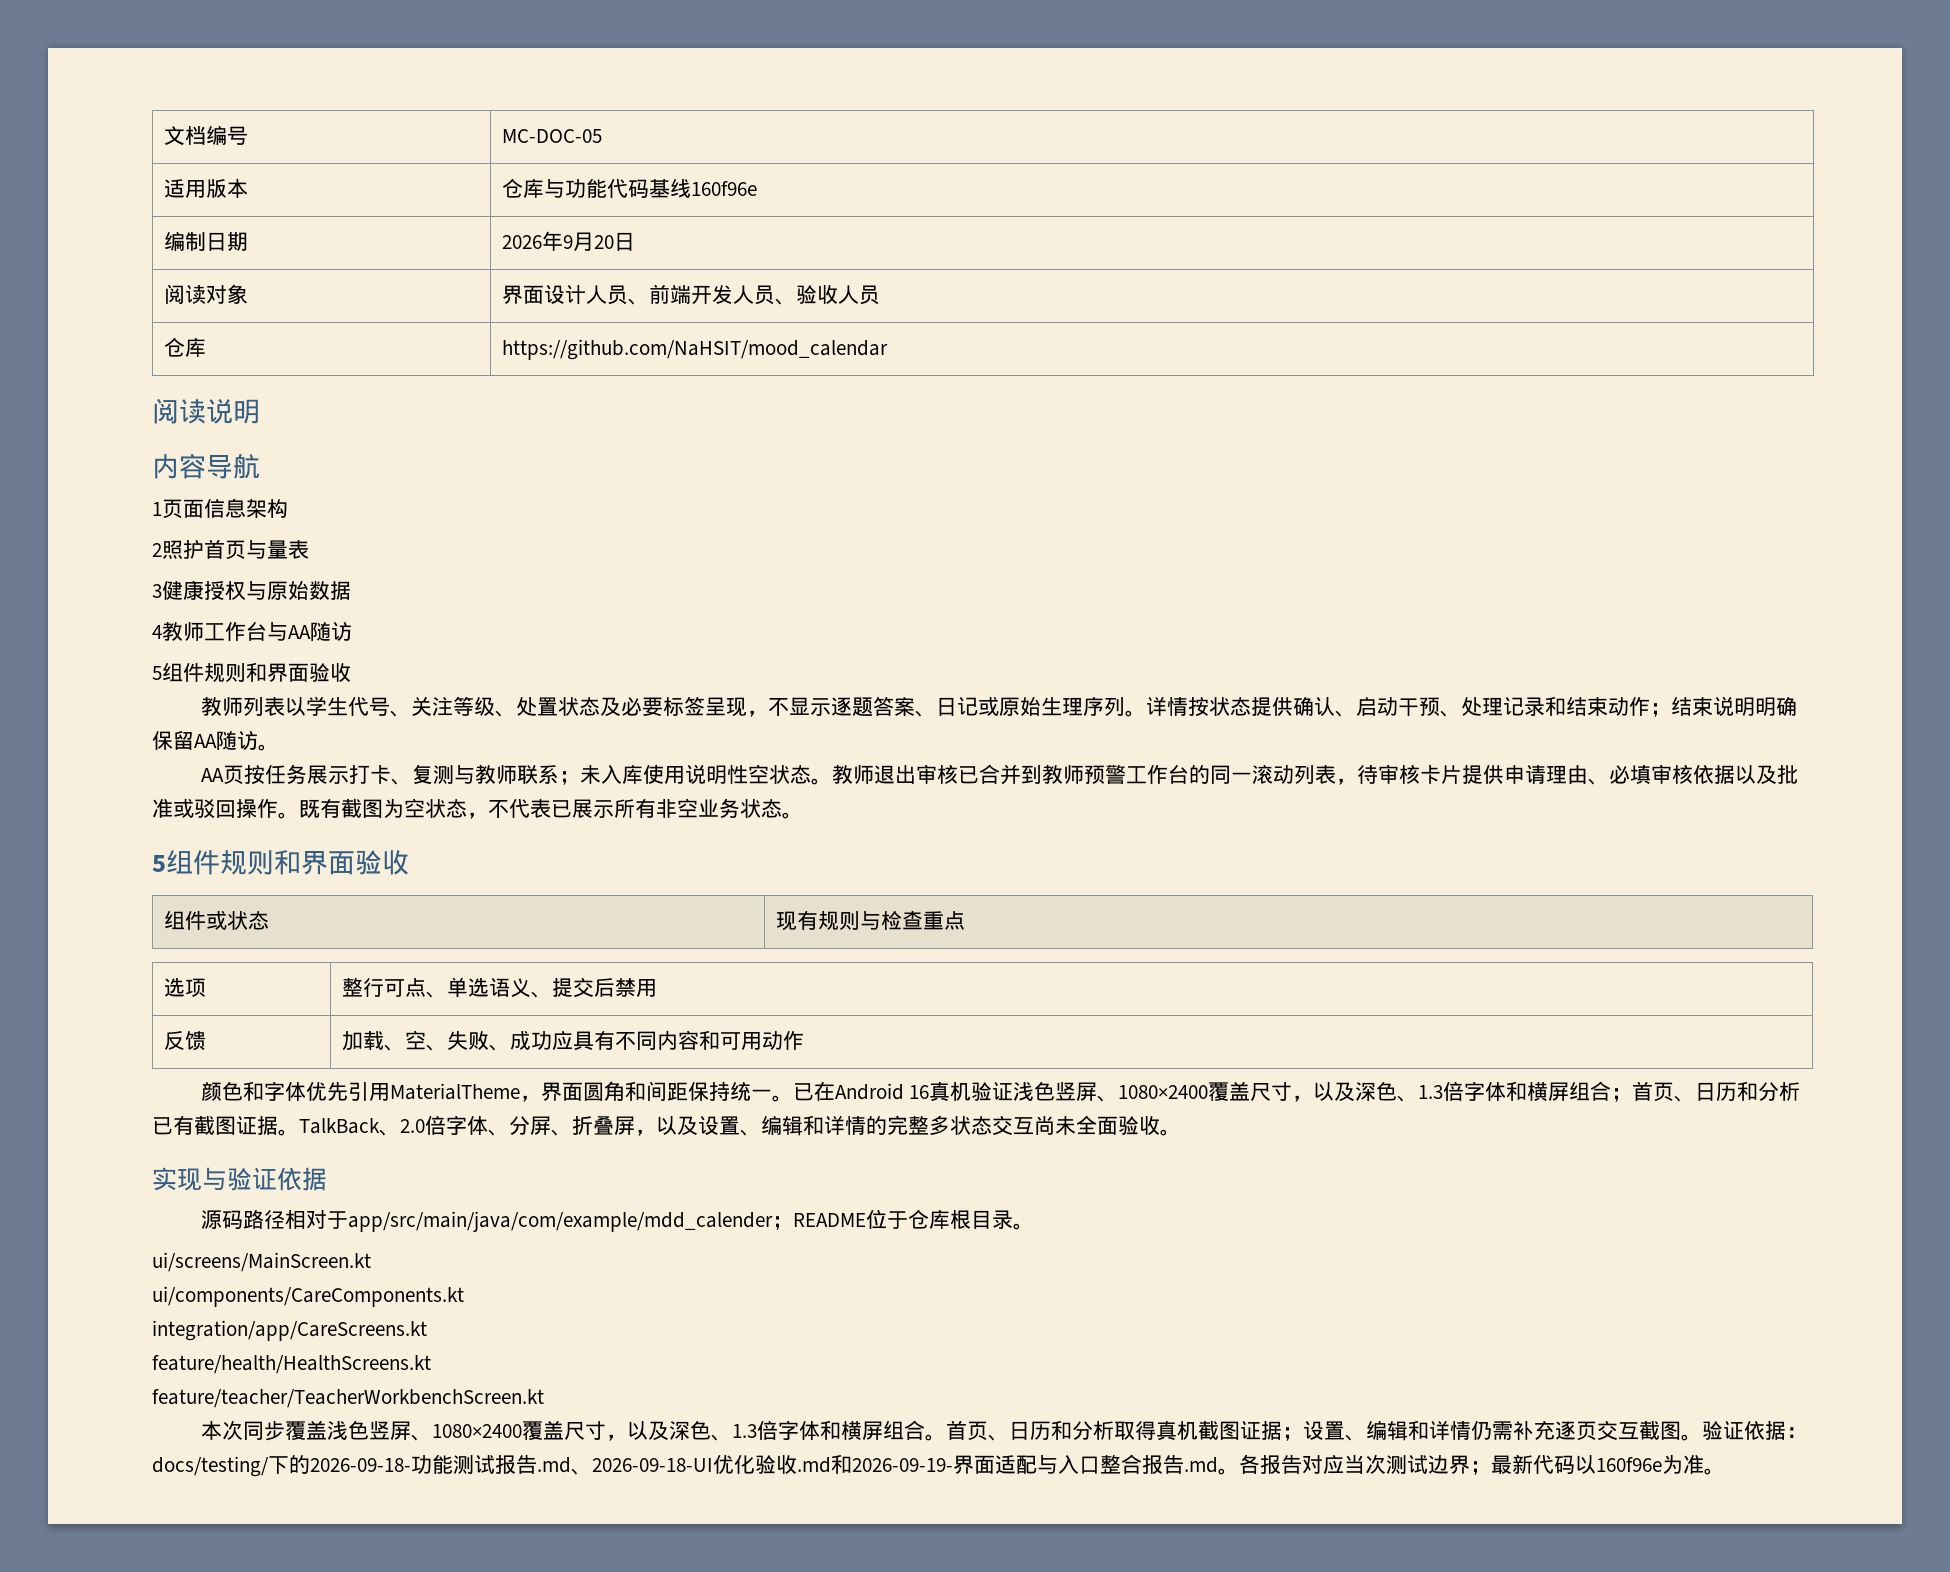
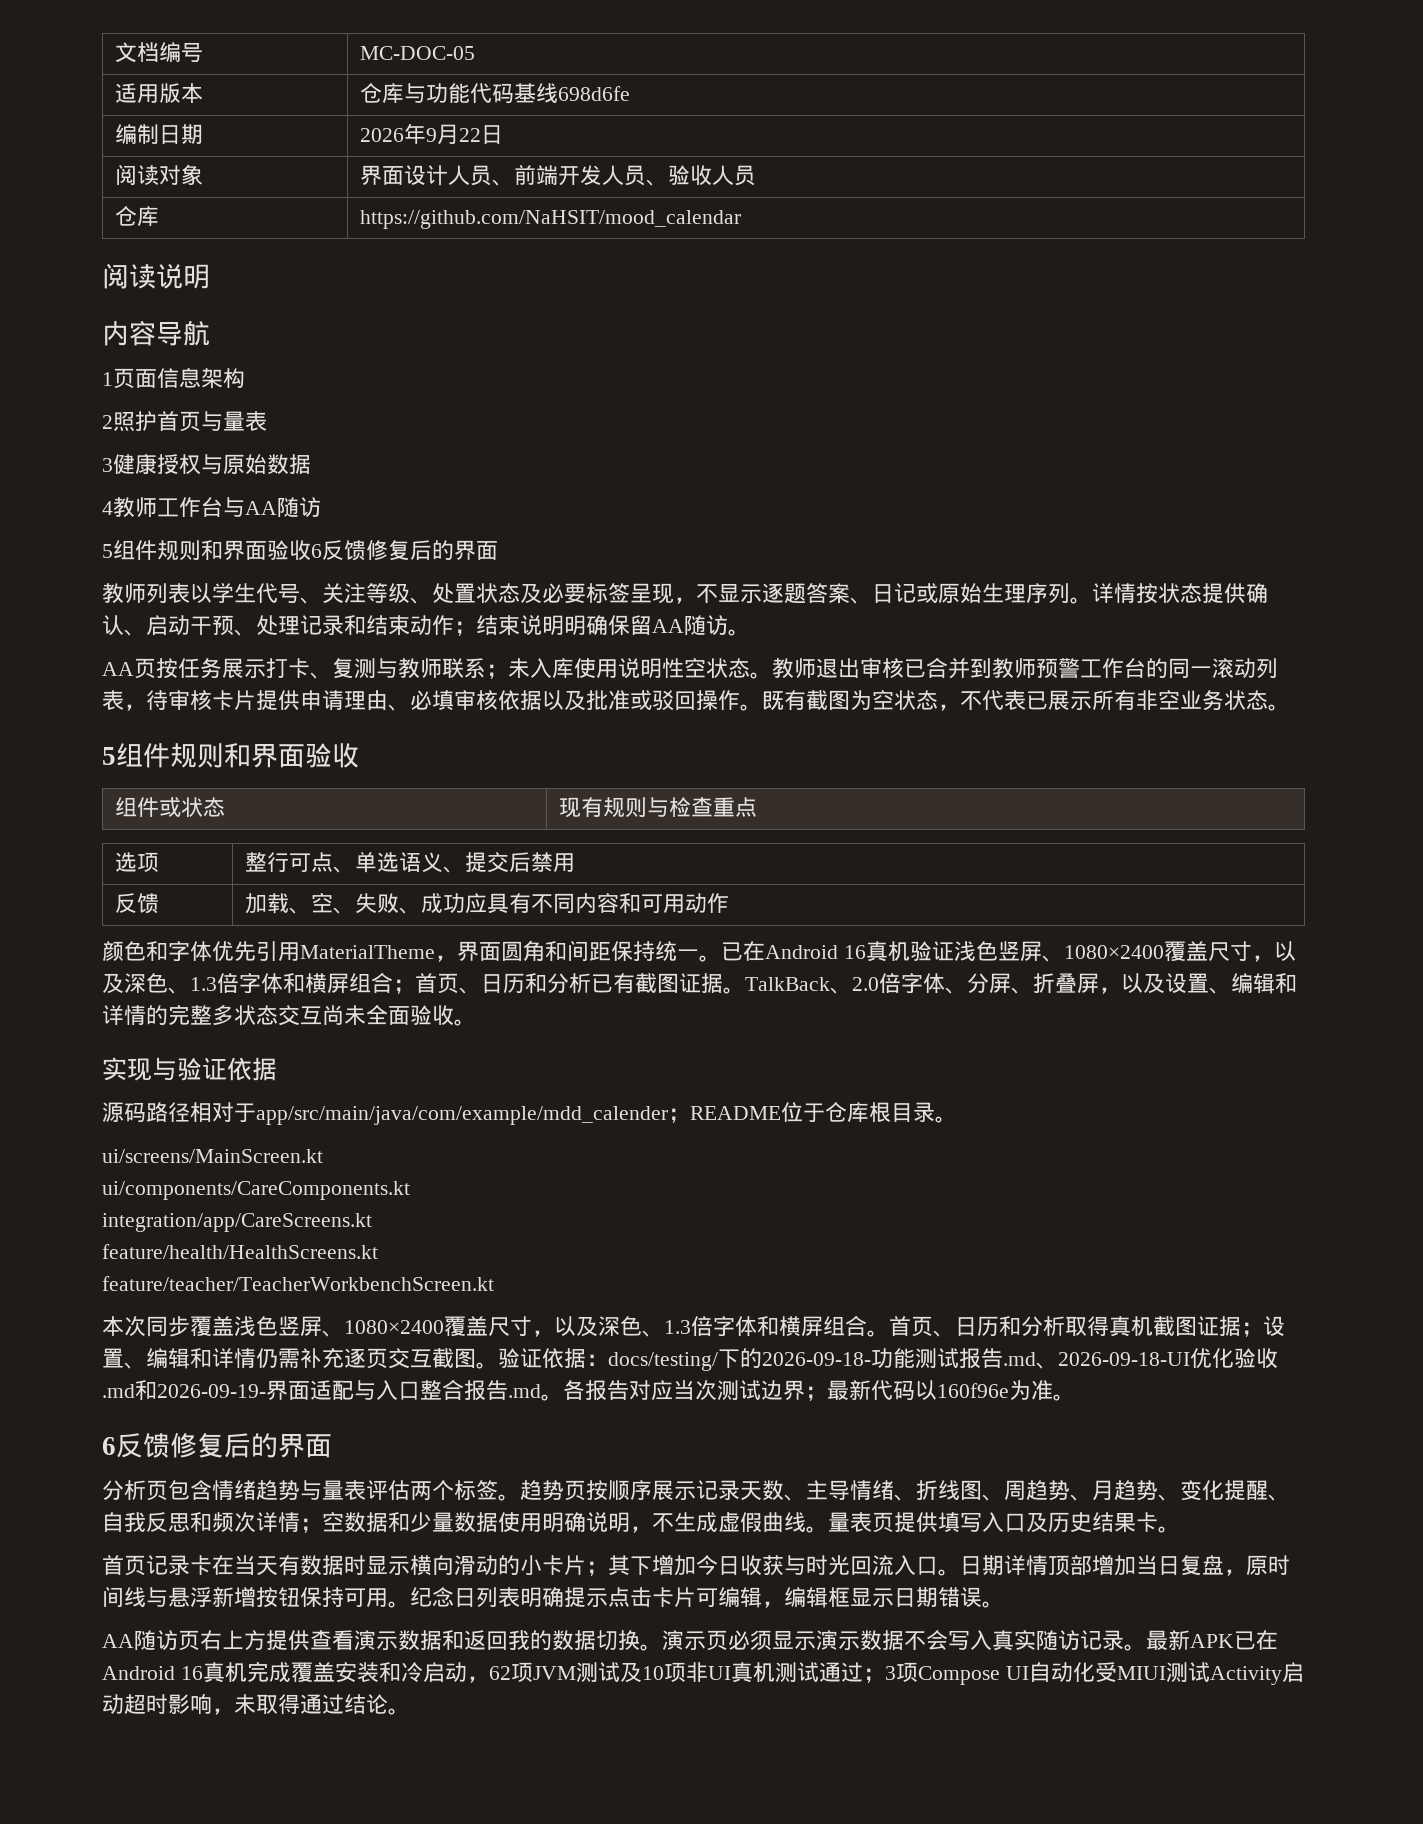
- 适用版本 | 仓库与功能代码基线160f96e
+ 适用版本 | 仓库与功能代码基线698d6fe
- 编制日期 | 2026年9月20日
+ 编制日期 | 2026年9月22日
  4教师工作台与AA随访
- 5组件规则和界面验收
+ 5组件规则和界面验收6反馈修复后的界面
  各报告对应当次测试边界；最新代码以160f96e为准。
+ 6反馈修复后的界面
+ 分析页包含情绪趋势与量表评估两个标签。趋势页按顺序展示记录天数、主导情绪、折线图、周趋势、月趋势、变化提醒、自我反思和频次详情；空数据和少量数据使用明确说明，不生成虚假曲线。量表页提供填写入口及历史结果卡。
+ 首页记录卡在当天有数据时显示横向滑动的小卡片；其下增加今日收获与时光回流入口。日期详情顶部增加当日复盘，原时间线与悬浮新增按钮保持可用。纪念日列表明确提示点击卡片可编辑，编辑框显示日期错误。
+ AA随访页右上方提供查看演示数据和返回我的数据切换。演示页必须显示演示数据不会写入真实随访记录。最新APK已在Android 16真机完成覆盖安装和冷启动，62项JVM测试及10项非UI真机测试通过；3项Compose UI自动化受MIUI测试Activity启动超时影响，未取得通过结论。

